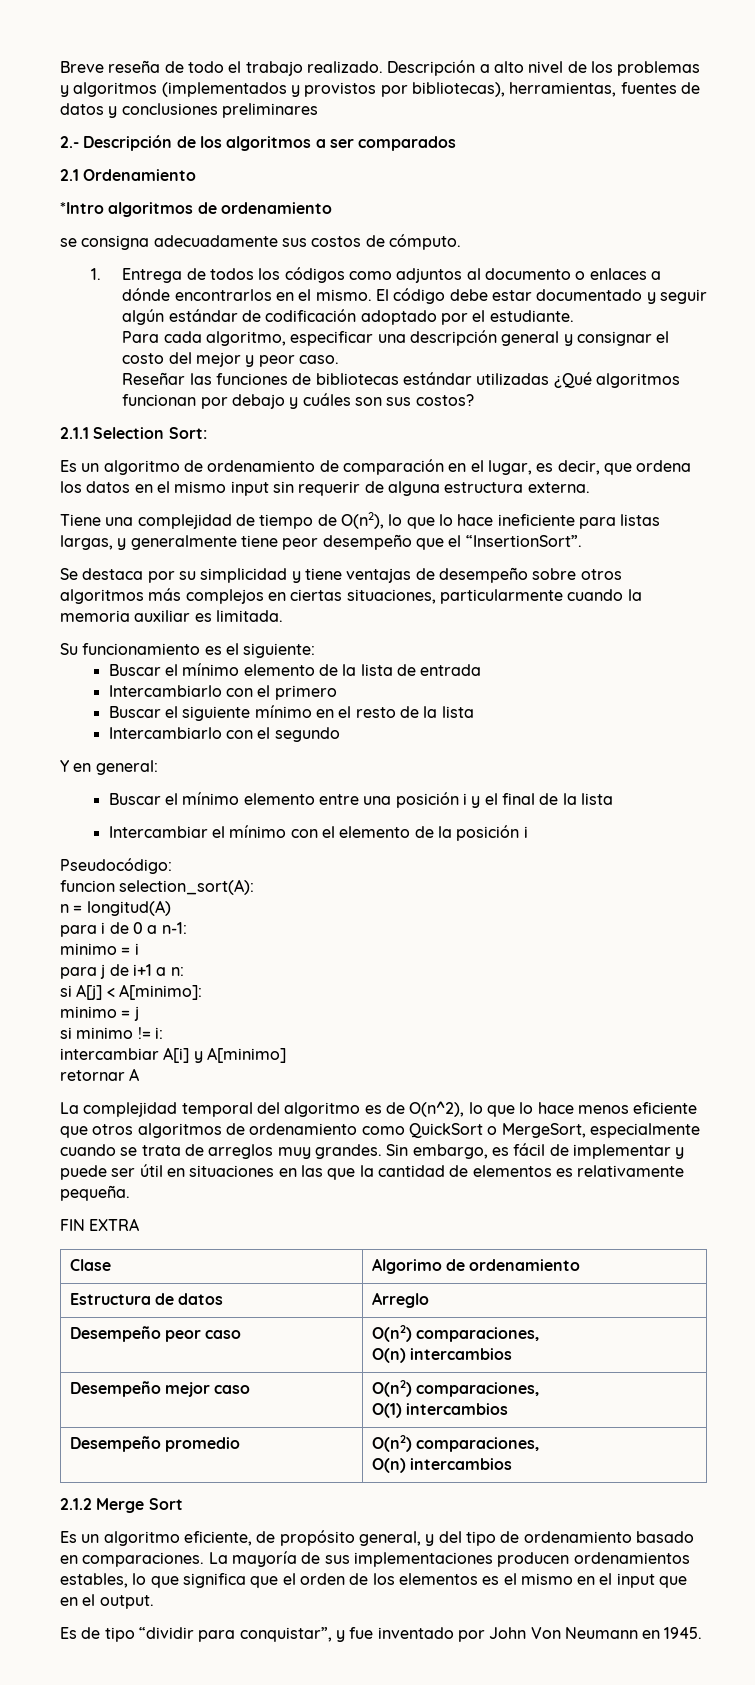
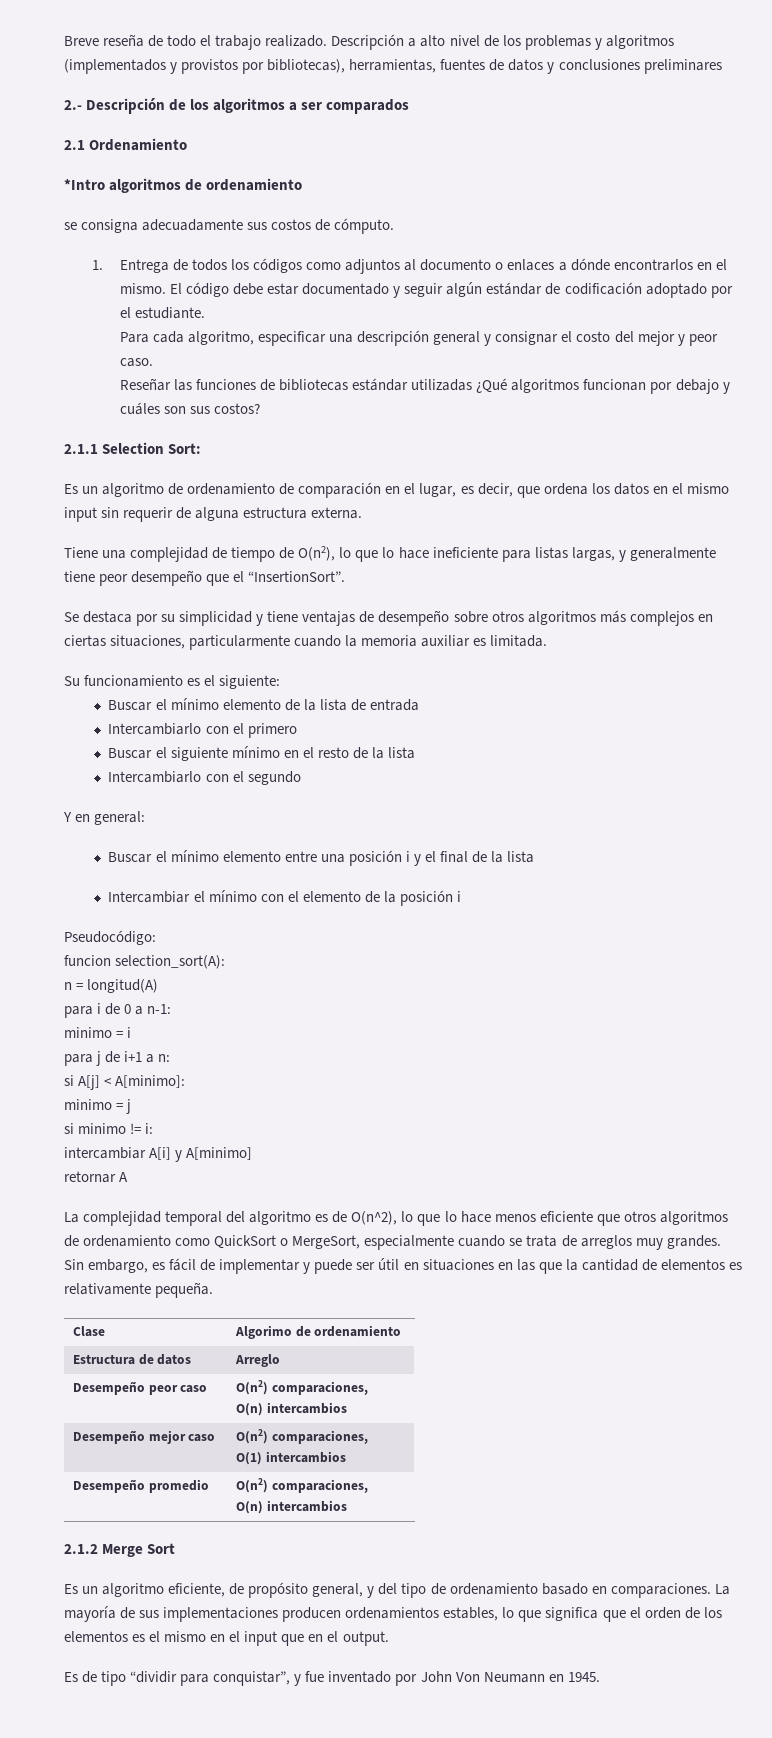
- FIN EXTRA

